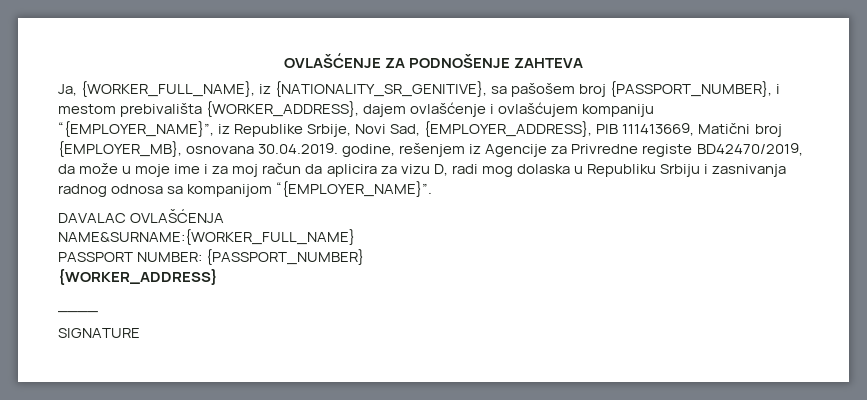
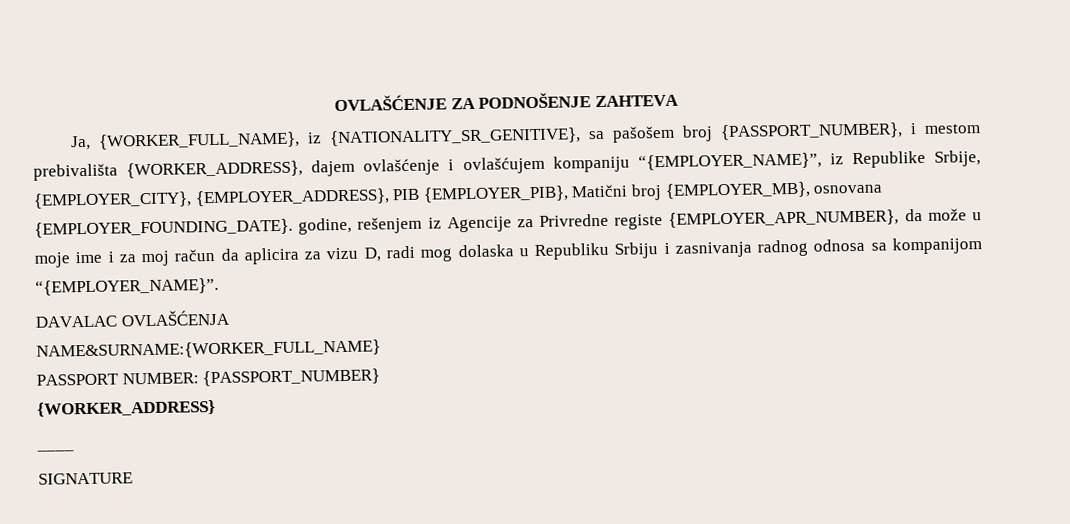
- Ja, {WORKER_FULL_NAME}, iz {NATIONALITY_SR_GENITIVE}, sa pašošem broj {PASSPORT_NUMBER}, i mestom prebivališta {WORKER_ADDRESS}, dajem ovlašćenje i ovlašćujem kompaniju “{EMPLOYER_NAME}”, iz Republike Srbije, Novi Sad, {EMPLOYER_ADDRESS}, PIB 111413669, Matični broj {EMPLOYER_MB}, osnovana 30.04.2019. godine, rešenjem iz Agencije za Privredne registe BD42470/2019, da može u moje ime i za moj račun da aplicira za vizu D, radi mog dolaska u Republiku Srbiju i zasnivanja radnog odnosa sa kompanijom “{EMPLOYER_NAME}”.
+ Ja, {WORKER_FULL_NAME}, iz {NATIONALITY_SR_GENITIVE}, sa pašošem broj {PASSPORT_NUMBER}, i mestom prebivališta {WORKER_ADDRESS}, dajem ovlašćenje i ovlašćujem kompaniju “{EMPLOYER_NAME}”, iz Republike Srbije, {EMPLOYER_CITY}, {EMPLOYER_ADDRESS}, PIB {EMPLOYER_PIB}, Matični broj {EMPLOYER_MB}, osnovana {EMPLOYER_FOUNDING_DATE}. godine, rešenjem iz Agencije za Privredne registe {EMPLOYER_APR_NUMBER}, da može u moje ime i za moj račun da aplicira za vizu D, radi mog dolaska u Republiku Srbiju i zasnivanja radnog odnosa sa kompanijom “{EMPLOYER_NAME}”.

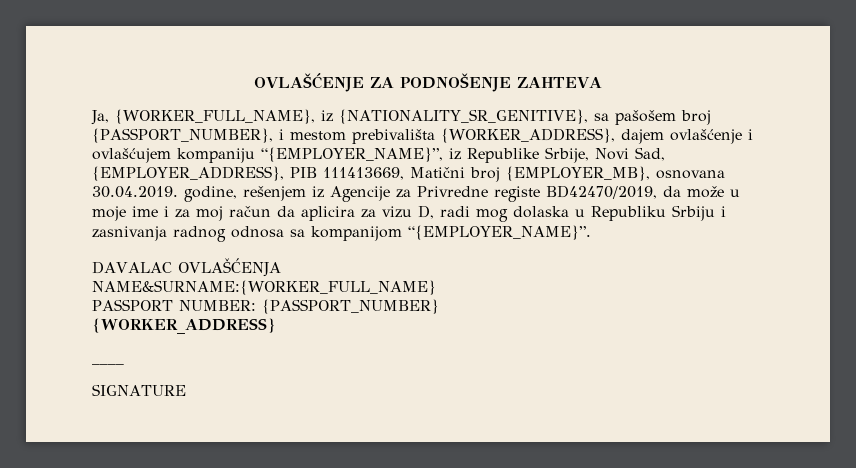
- Ja, {WORKER_FULL_NAME}, iz {NATIONALITY_SR_GENITIVE}, sa pašošem broj {PASSPORT_NUMBER}, i mestom prebivališta {WORKER_ADDRESS}, dajem ovlašćenje i ovlašćujem kompaniju “{EMPLOYER_NAME}”, iz Republike Srbije, {EMPLOYER_CITY}, {EMPLOYER_ADDRESS}, PIB {EMPLOYER_PIB}, Matični broj {EMPLOYER_MB}, osnovana {EMPLOYER_FOUNDING_DATE}. godine, rešenjem iz Agencije za Privredne registe {EMPLOYER_APR_NUMBER}, da može u moje ime i za moj račun da aplicira za vizu D, radi mog dolaska u Republiku Srbiju i zasnivanja radnog odnosa sa kompanijom “{EMPLOYER_NAME}”.
+ Ja, {WORKER_FULL_NAME}, iz {NATIONALITY_SR_GENITIVE}, sa pašošem broj {PASSPORT_NUMBER}, i mestom prebivališta {WORKER_ADDRESS}, dajem ovlašćenje i ovlašćujem kompaniju “{EMPLOYER_NAME}”, iz Republike Srbije, Novi Sad, {EMPLOYER_ADDRESS}, PIB 111413669, Matični broj {EMPLOYER_MB}, osnovana 30.04.2019. godine, rešenjem iz Agencije za Privredne registe BD42470/2019, da može u moje ime i za moj račun da aplicira za vizu D, radi mog dolaska u Republiku Srbiju i zasnivanja radnog odnosa sa kompanijom “{EMPLOYER_NAME}”.

